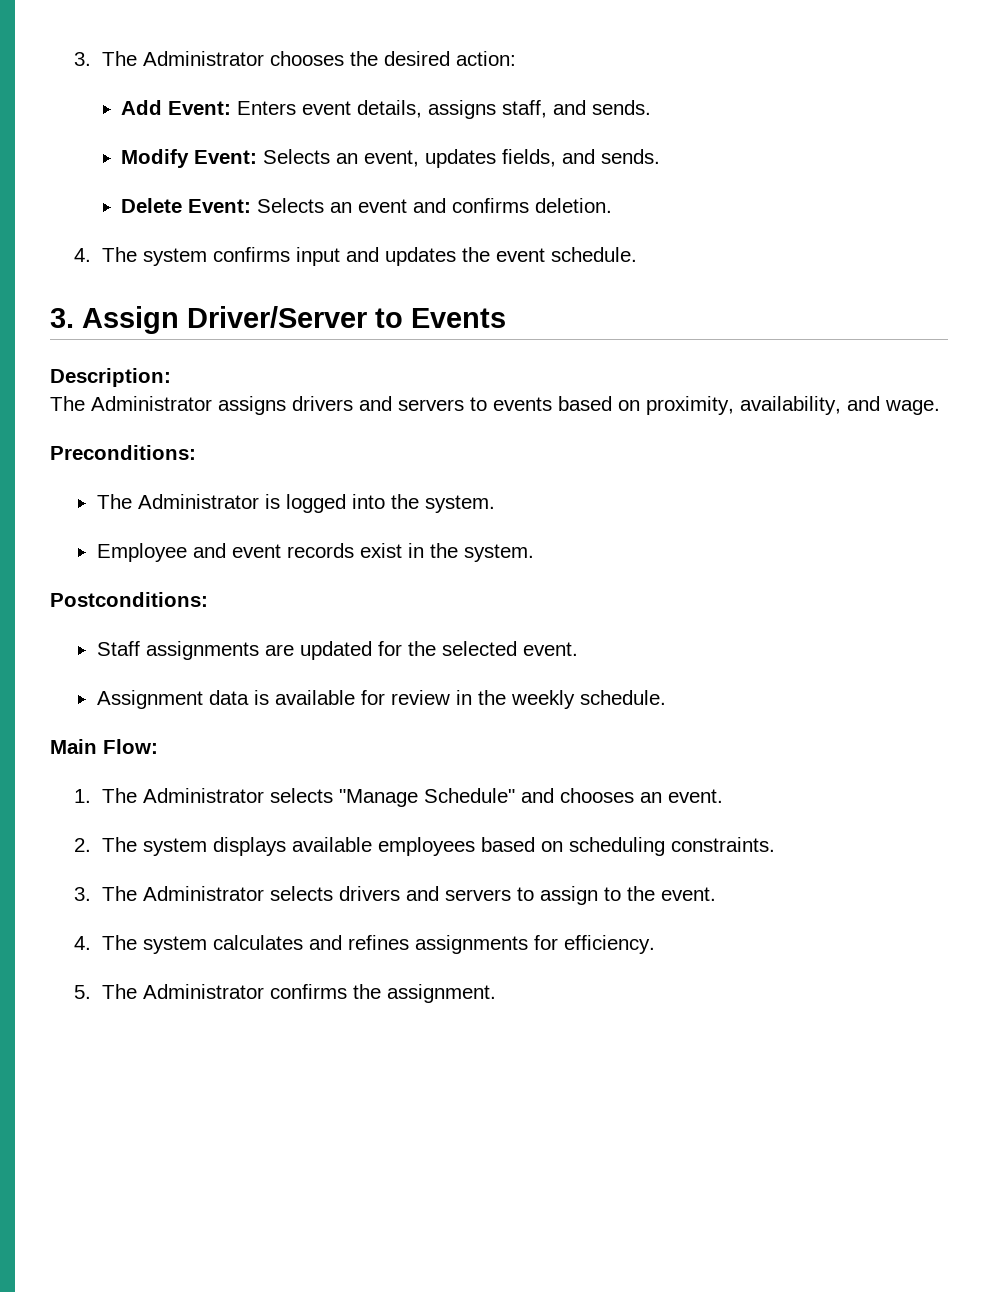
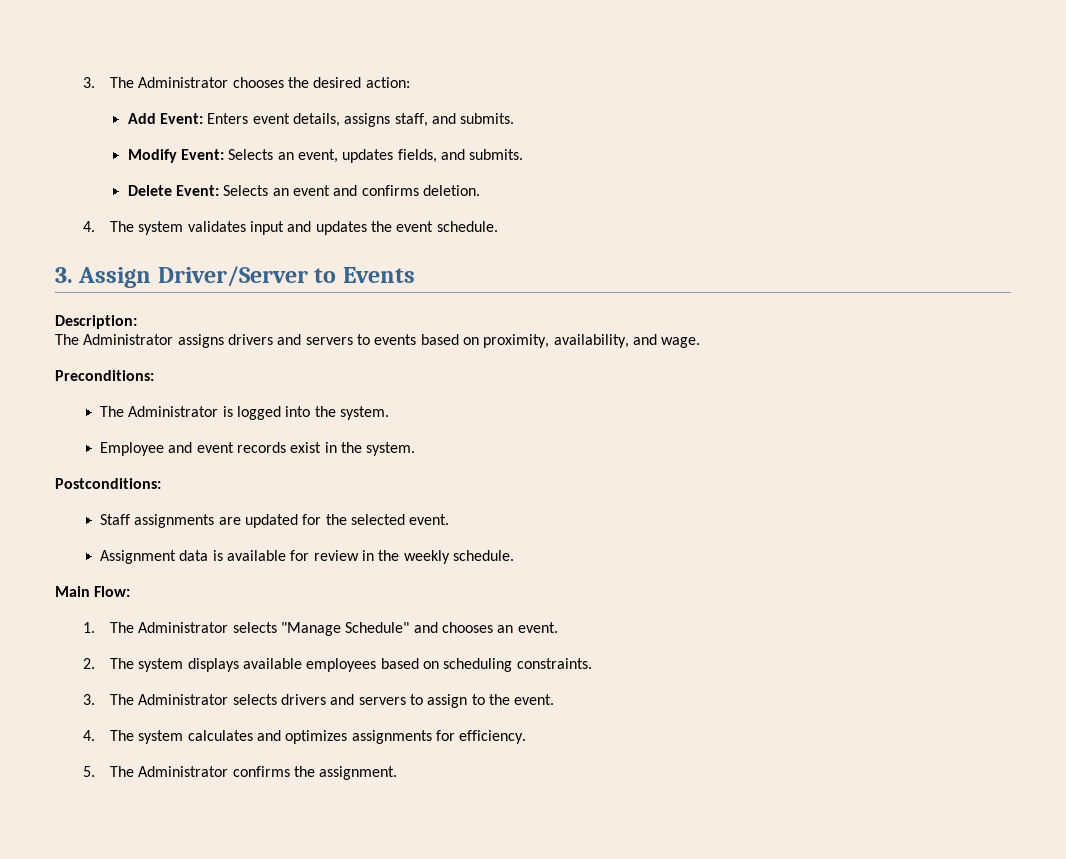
- Add Event: Enters event details, assigns staff, and sends.
+ Add Event: Enters event details, assigns staff, and submits.
- Modify Event: Selects an event, updates fields, and sends.
+ Modify Event: Selects an event, updates fields, and submits.
- 4. The system confirms input and updates the event schedule.
+ 4. The system validates input and updates the event schedule.
- 4. The system calculates and refines assignments for efficiency.
+ 4. The system calculates and optimizes assignments for efficiency.

